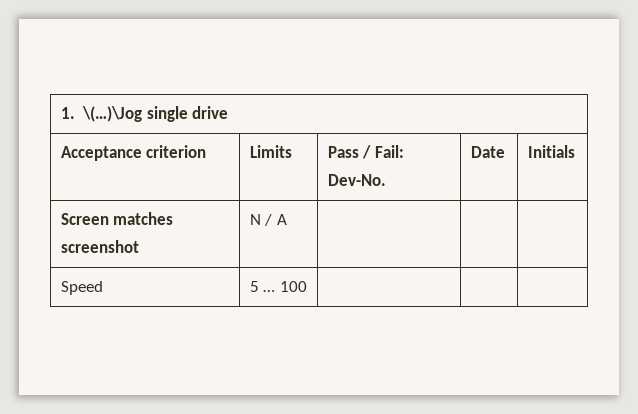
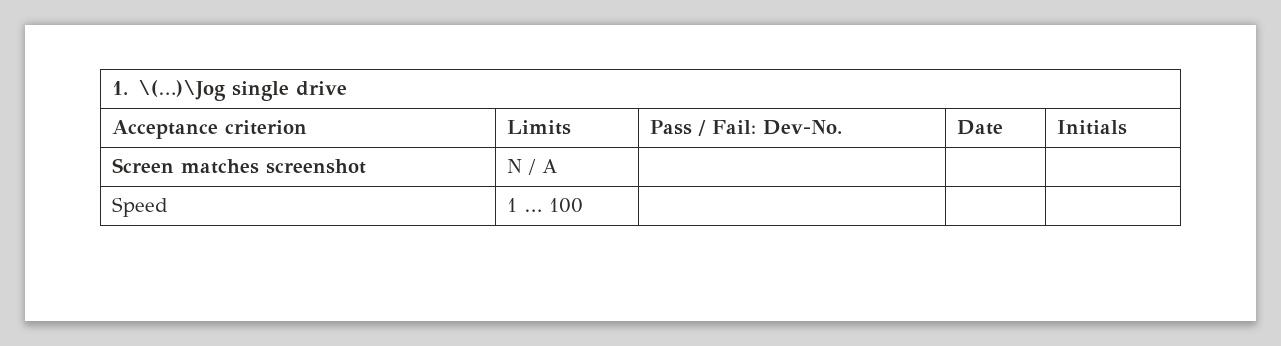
- Speed | 5 … 100 | | |
+ Speed | 1 … 100 | | |

